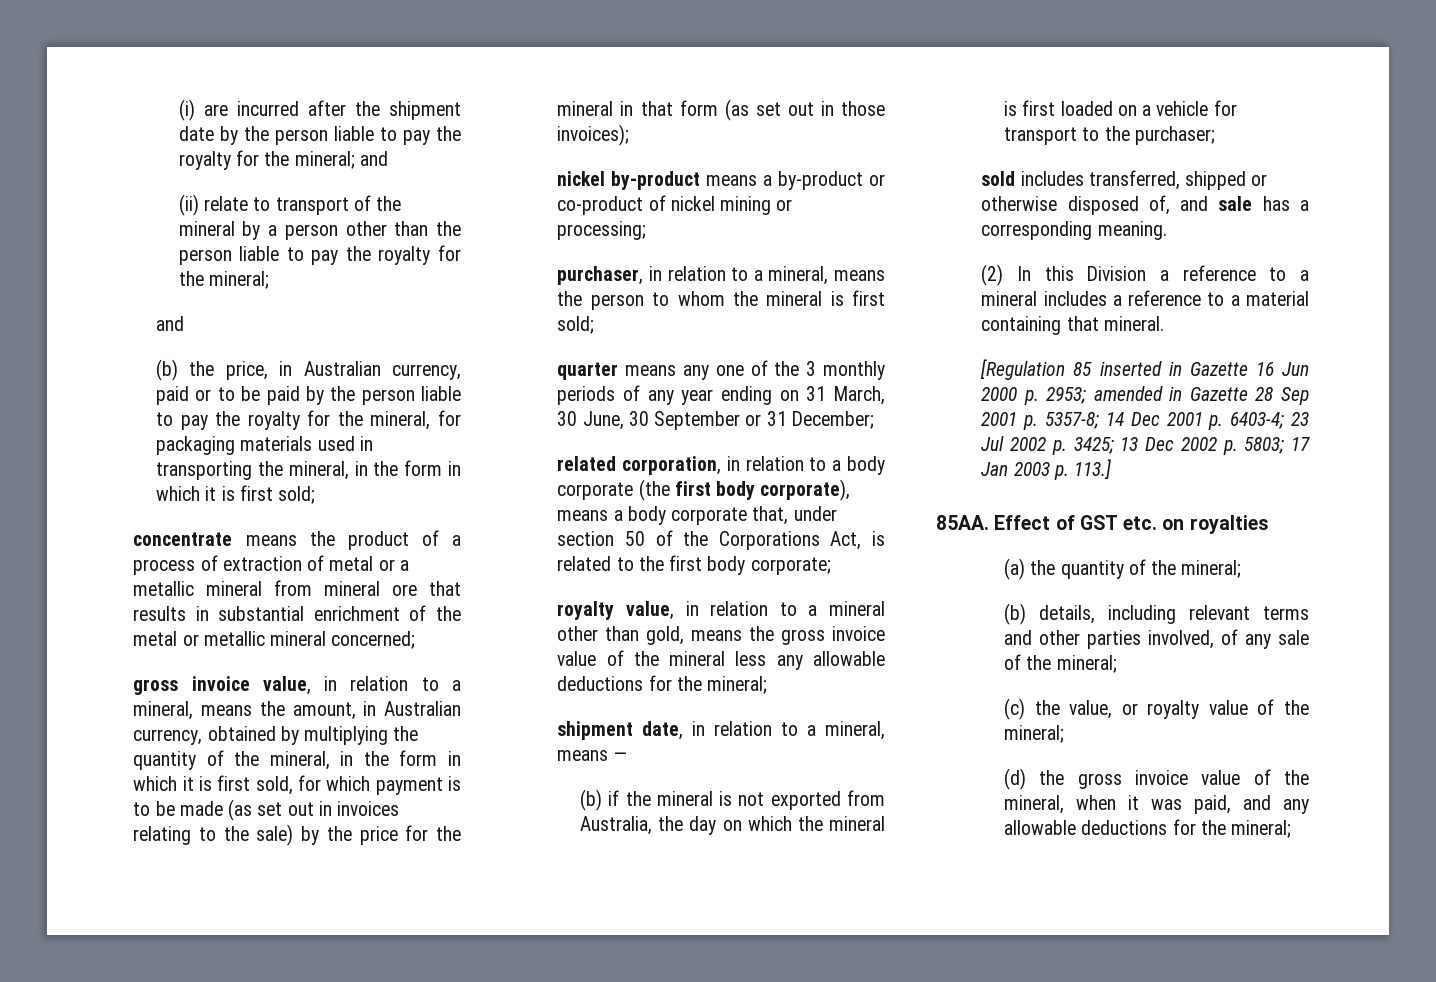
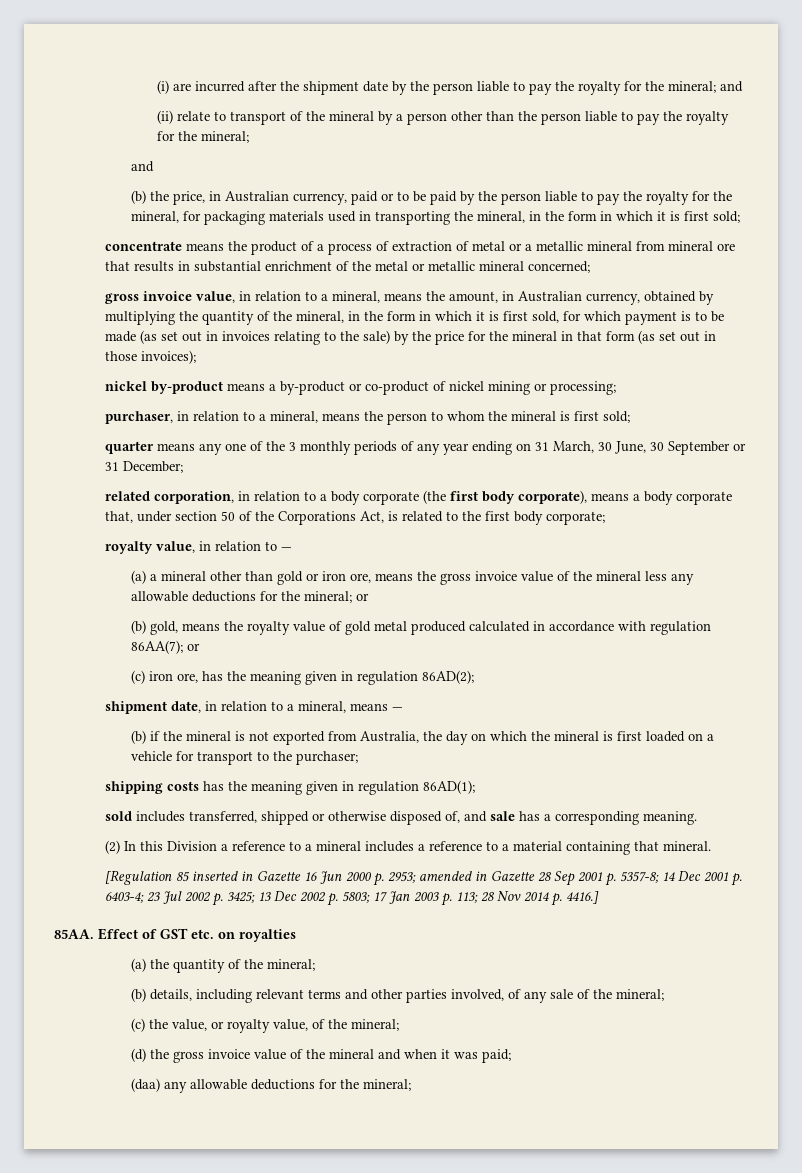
- royalty value, in relation to a mineral other than gold, means the gross invoice value of the mineral less any allowable deductions for the mineral;
+ royalty value, in relation to —
+ (a) a mineral other than gold or iron ore, means the gross invoice value of the mineral less any allowable deductions for the mineral; or
+ (b) gold, means the royalty value of gold metal produced calculated in accordance with regulation 86AA(7); or
+ (c) iron ore, has the meaning given in regulation 86AD(2);
+ shipping costs has the meaning given in regulation 86AD(1);
- [Regulation 85 inserted in Gazette 16 Jun 2000 p. 2953; amended in Gazette 28 Sep 2001 p. 5357-8; 14 Dec 2001 p. 6403-4; 23 Jul 2002 p. 3425; 13 Dec 2002 p. 5803; 17 Jan 2003 p. 113.]
+ [Regulation 85 inserted in Gazette 16 Jun 2000 p. 2953; amended in Gazette 28 Sep 2001 p. 5357-8; 14 Dec 2001 p. 6403-4; 23 Jul 2002 p. 3425; 13 Dec 2002 p. 5803; 17 Jan 2003 p. 113; 28 Nov 2014 p. 4416.]
- (c) the value, or royalty value of the mineral;
+ (c) the value, or royalty value, of the mineral;
- (d) the gross invoice value of the mineral, when it was paid, and any allowable deductions for the mineral;
+ (d) the gross invoice value of the mineral and when it was paid;
+ (daa) any allowable deductions for the mineral;

